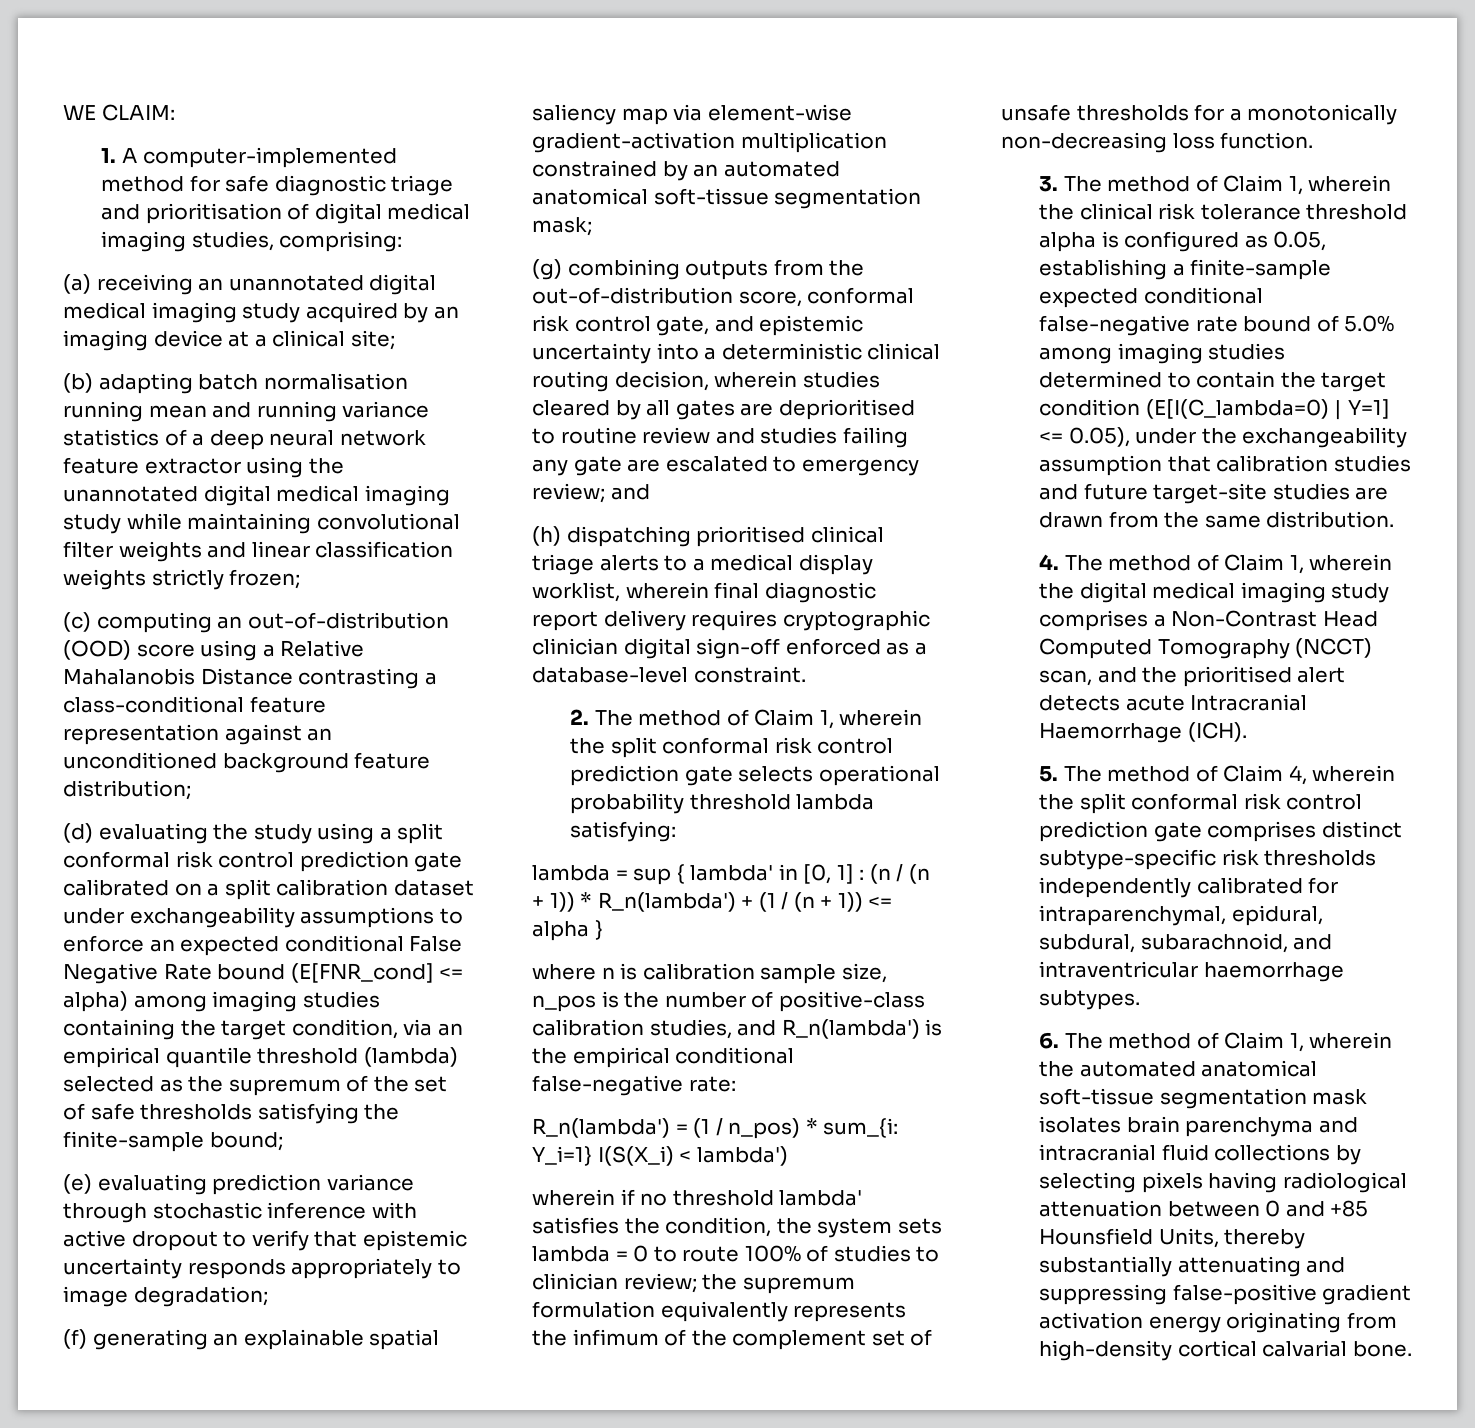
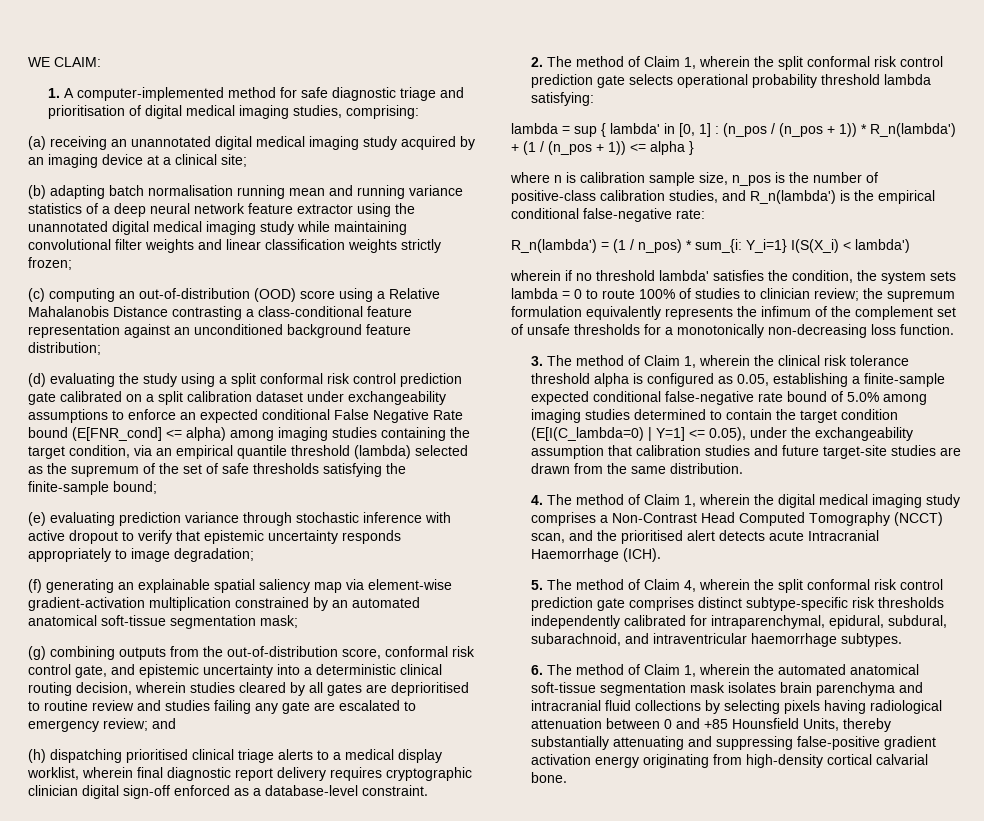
- lambda = sup { lambda' in [0, 1] : (n / (n + 1)) * R_n(lambda') + (1 / (n + 1)) <= alpha }
+ lambda = sup { lambda' in [0, 1] : (n_pos / (n_pos + 1)) * R_n(lambda') + (1 / (n_pos + 1)) <= alpha }

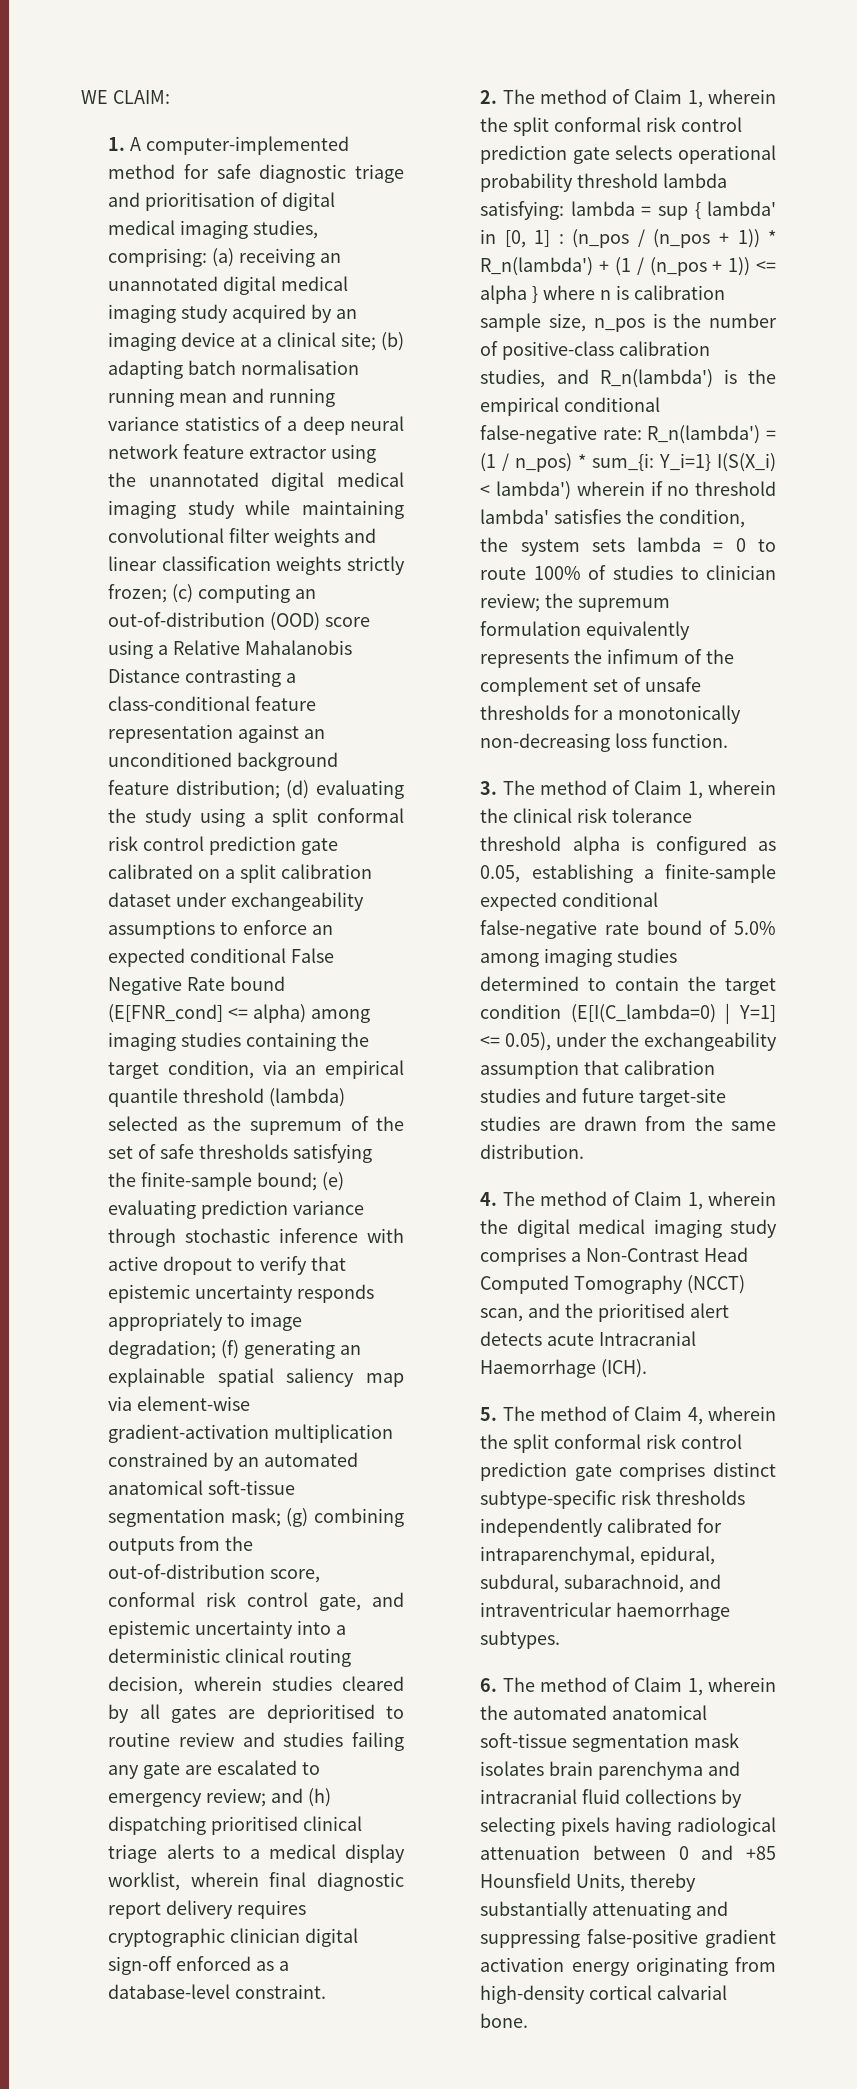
- 1. A computer-implemented method for safe diagnostic triage and prioritisation of digital medical imaging studies, comprising:
- (a) receiving an unannotated digital medical imaging study acquired by an imaging device at a clinical site;
- (b) adapting batch normalisation running mean and running variance statistics of a deep neural network feature extractor using the unannotated digital medical imaging study while maintaining convolutional filter weights and linear classification weights strictly frozen;
- (c) computing an out-of-distribution (OOD) score using a Relative Mahalanobis Distance contrasting a class-conditional feature representation against an unconditioned background feature distribution;
- (d) evaluating the study using a split conformal risk control prediction gate calibrated on a split calibration dataset under exchangeability assumptions to enforce an expected conditional False Negative Rate bound (E[FNR_cond] <= alpha) among imaging studies containing the target condition, via an empirical quantile threshold (lambda) selected as the supremum of the set of safe thresholds satisfying the finite-sample bound;
- (e) evaluating prediction variance through stochastic inference with active dropout to verify that epistemic uncertainty responds appropriately to image degradation;
- (f) generating an explainable spatial saliency map via element-wise gradient-activation multiplication constrained by an automated anatomical soft-tissue segmentation mask;
- (g) combining outputs from the out-of-distribution score, conformal risk control gate, and epistemic uncertainty into a deterministic clinical routing decision, wherein studies cleared by all gates are deprioritised to routine review and studies failing any gate are escalated to emergency review; and
- (h) dispatching prioritised clinical triage alerts to a medical display worklist, wherein final diagnostic report delivery requires cryptographic clinician digital sign-off enforced as a database-level constraint.
+ 1. A computer-implemented method for safe diagnostic triage and prioritisation of digital medical imaging studies, comprising: (a) receiving an unannotated digital medical imaging study acquired by an imaging device at a clinical site; (b) adapting batch normalisation running mean and running variance statistics of a deep neural network feature extractor using the unannotated digital medical imaging study while maintaining convolutional filter weights and linear classification weights strictly frozen; (c) computing an out-of-distribution (OOD) score using a Relative Mahalanobis Distance contrasting a class-conditional feature representation against an unconditioned background feature distribution; (d) evaluating the study using a split conformal risk control prediction gate calibrated on a split calibration dataset under exchangeability assumptions to enforce an expected conditional False Negative Rate bound (E[FNR_cond] <= alpha) among imaging studies containing the target condition, via an empirical quantile threshold (lambda) selected as the supremum of the set of safe thresholds satisfying the finite-sample bound; (e) evaluating prediction variance through stochastic inference with active dropout to verify that epistemic uncertainty responds appropriately to image degradation; (f) generating an explainable spatial saliency map via element-wise gradient-activation multiplication constrained by an automated anatomical soft-tissue segmentation mask; (g) combining outputs from the out-of-distribution score, conformal risk control gate, and epistemic uncertainty into a deterministic clinical routing decision, wherein studies cleared by all gates are deprioritised to routine review and studies failing any gate are escalated to emergency review; and (h) dispatching prioritised clinical triage alerts to a medical display worklist, wherein final diagnostic report delivery requires cryptographic clinician digital sign-off enforced as a database-level constraint.
- 2. The method of Claim 1, wherein the split conformal risk control prediction gate selects operational probability threshold lambda satisfying:
- lambda = sup { lambda' in [0, 1] :
+ 2. The method of Claim 1, wherein the split conformal risk control prediction gate selects operational probability threshold lambda satisfying: lambda = sup { lambda' in [0, 1] :
- (n_pos / (n_pos + 1)) * R_n(lambda') + (1 / (n_pos + 1)) <= alpha }
- where n is calibration sample size, n_pos is the number of positive-class calibration studies, and R_n(lambda') is the empirical conditional false-negative rate:
- R_n(lambda') = (1 / n_pos) * sum_{i:
+ (n_pos / (n_pos + 1)) * R_n(lambda') + (1 / (n_pos + 1)) <= alpha } where n is calibration sample size, n_pos is the number of positive-class calibration studies, and R_n(lambda') is the empirical conditional false-negative rate: R_n(lambda') = (1 / n_pos) * sum_{i:
- Y_i=1} I(S(X_i) < lambda')
- wherein if no threshold lambda' satisfies the condition, the system sets lambda = 0 to route 100% of studies to clinician review;
+ Y_i=1} I(S(X_i) < lambda') wherein if no threshold lambda' satisfies the condition, the system sets lambda = 0 to route 100% of studies to clinician review;

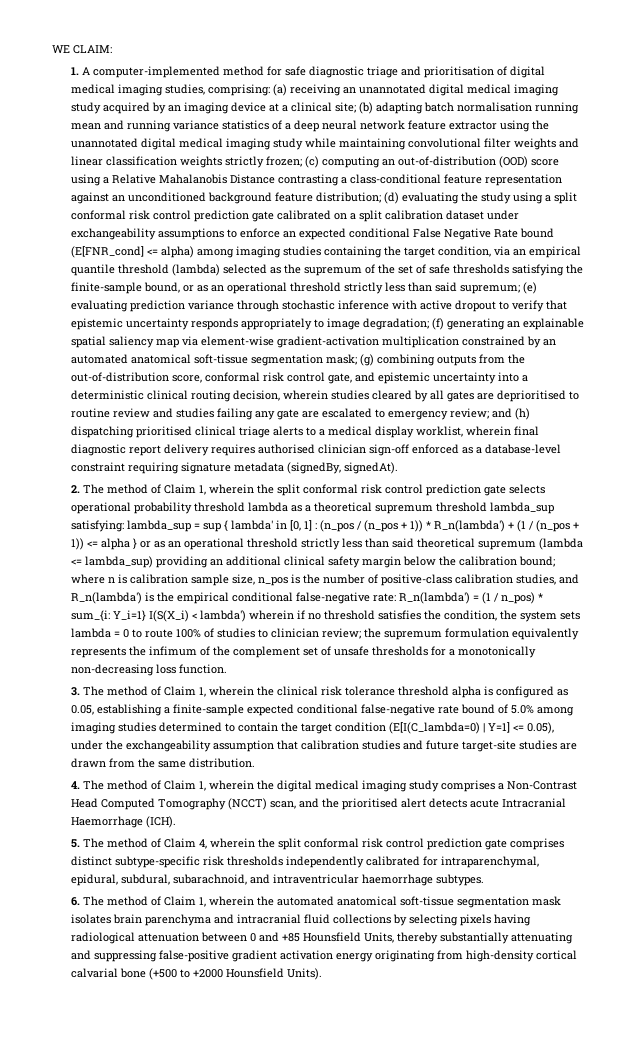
- (d) evaluating the study using a split conformal risk control prediction gate calibrated on a split calibration dataset under exchangeability assumptions to enforce an expected conditional False Negative Rate bound (E[FNR_cond] <= alpha) among imaging studies containing the target condition, via an empirical quantile threshold (lambda) selected as the supremum of the set of safe thresholds satisfying the finite-sample bound;
+ (d) evaluating the study using a split conformal risk control prediction gate calibrated on a split calibration dataset under exchangeability assumptions to enforce an expected conditional False Negative Rate bound (E[FNR_cond] <= alpha) among imaging studies containing the target condition, via an empirical quantile threshold (lambda) selected as the supremum of the set of safe thresholds satisfying the finite-sample bound, or as an operational threshold strictly less than said supremum;
- and (h) dispatching prioritised clinical triage alerts to a medical display worklist, wherein final diagnostic report delivery requires cryptographic clinician digital sign-off enforced as a database-level constraint.
+ and (h) dispatching prioritised clinical triage alerts to a medical display worklist, wherein final diagnostic report delivery requires authorised clinician sign-off enforced as a database-level constraint requiring signature metadata (signedBy, signedAt).
- 2. The method of Claim 1, wherein the split conformal risk control prediction gate selects operational probability threshold lambda satisfying: lambda = sup { lambda' in [0, 1] :
+ 2. The method of Claim 1, wherein the split conformal risk control prediction gate selects operational probability threshold lambda as a theoretical supremum threshold lambda_sup satisfying: lambda_sup = sup { lambda' in [0, 1] :
- (n_pos / (n_pos + 1)) * R_n(lambda') + (1 / (n_pos + 1)) <= alpha } where n is calibration sample size, n_pos is the number of positive-class calibration studies, and R_n(lambda') is the empirical conditional false-negative rate:
+ (n_pos / (n_pos + 1)) * R_n(lambda') + (1 / (n_pos + 1)) <= alpha } or as an operational threshold strictly less than said theoretical supremum (lambda <= lambda_sup) providing an additional clinical safety margin below the calibration bound; where n is calibration sample size, n_pos is the number of positive-class calibration studies, and R_n(lambda') is the empirical conditional false-negative rate:
- Y_i=1} I(S(X_i) < lambda') wherein if no threshold lambda' satisfies the condition, the system sets lambda = 0 to route 100% of studies to clinician review;
+ Y_i=1} I(S(X_i) < lambda') wherein if no threshold satisfies the condition, the system sets lambda = 0 to route 100% of studies to clinician review;
- 6. The method of Claim 1, wherein the automated anatomical soft-tissue segmentation mask isolates brain parenchyma and intracranial fluid collections by selecting pixels having radiological attenuation between 0 and +85 Hounsfield Units, thereby substantially attenuating and suppressing false-positive gradient activation energy originating from high-density cortical calvarial bone.
+ 6. The method of Claim 1, wherein the automated anatomical soft-tissue segmentation mask isolates brain parenchyma and intracranial fluid collections by selecting pixels having radiological attenuation between 0 and +85 Hounsfield Units, thereby substantially attenuating and suppressing false-positive gradient activation energy originating from high-density cortical calvarial bone (+500 to +2000 Hounsfield Units).

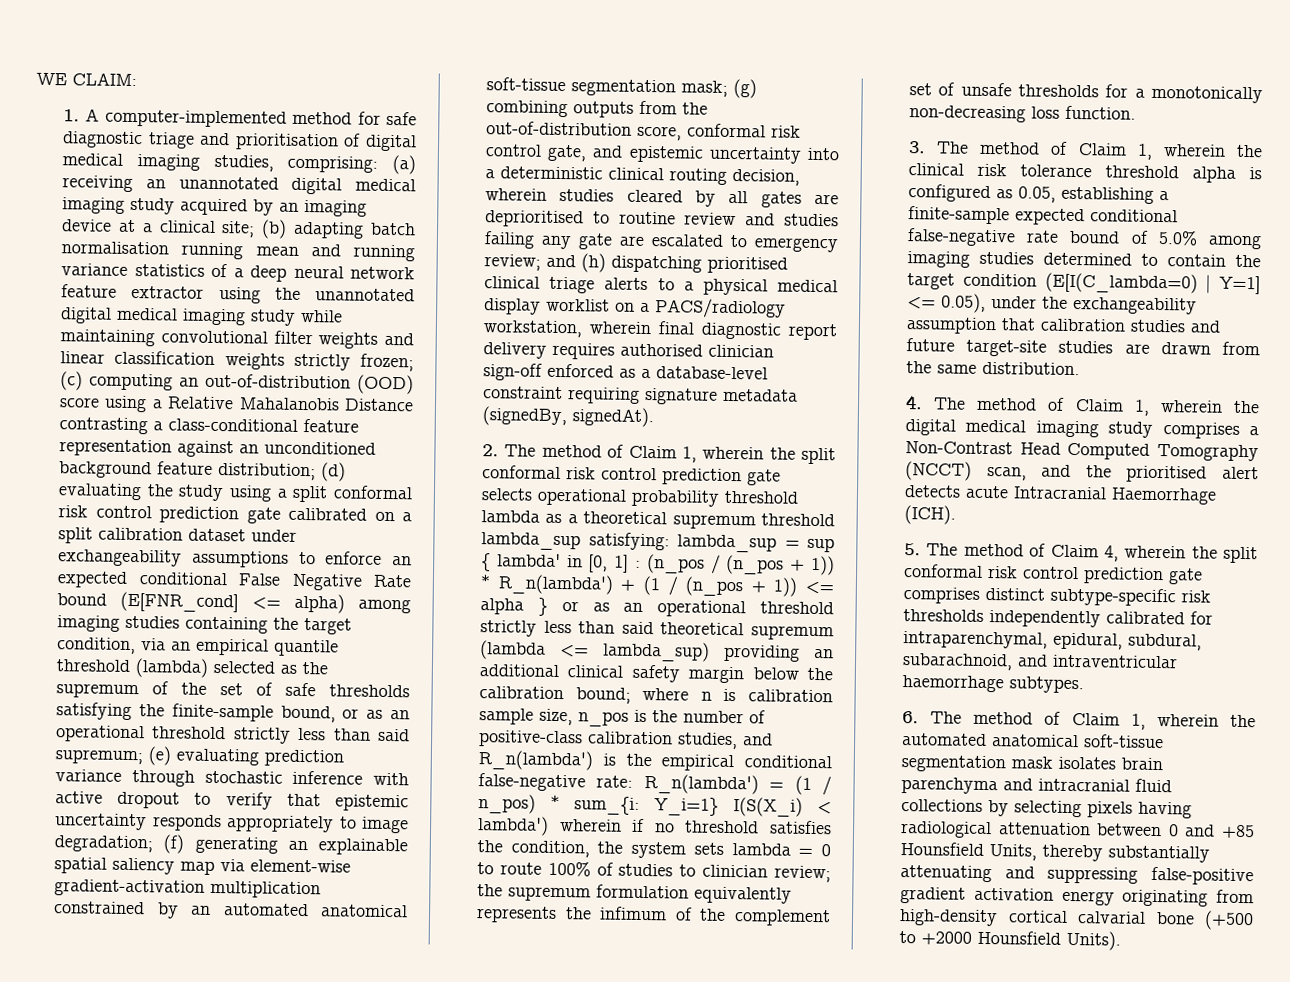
- and (h) dispatching prioritised clinical triage alerts to a medical display worklist, wherein final diagnostic report delivery requires authorised clinician sign-off enforced as a database-level constraint requiring signature metadata (signedBy, signedAt).
+ and (h) dispatching prioritised clinical triage alerts to a physical medical display worklist on a PACS/radiology workstation, wherein final diagnostic report delivery requires authorised clinician sign-off enforced as a database-level constraint requiring signature metadata (signedBy, signedAt).

